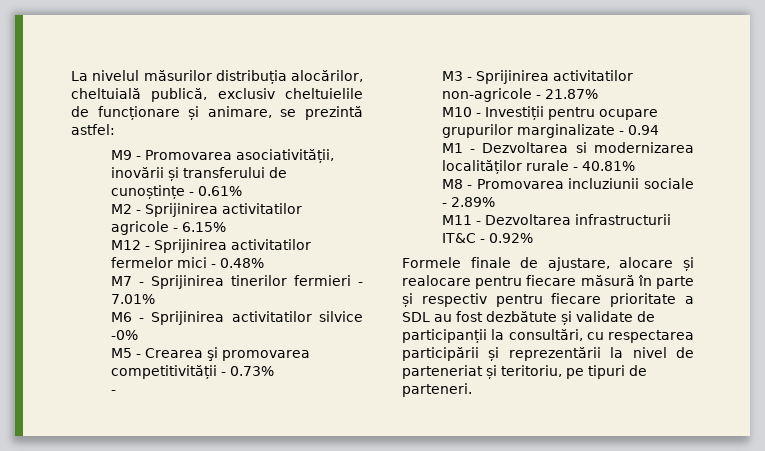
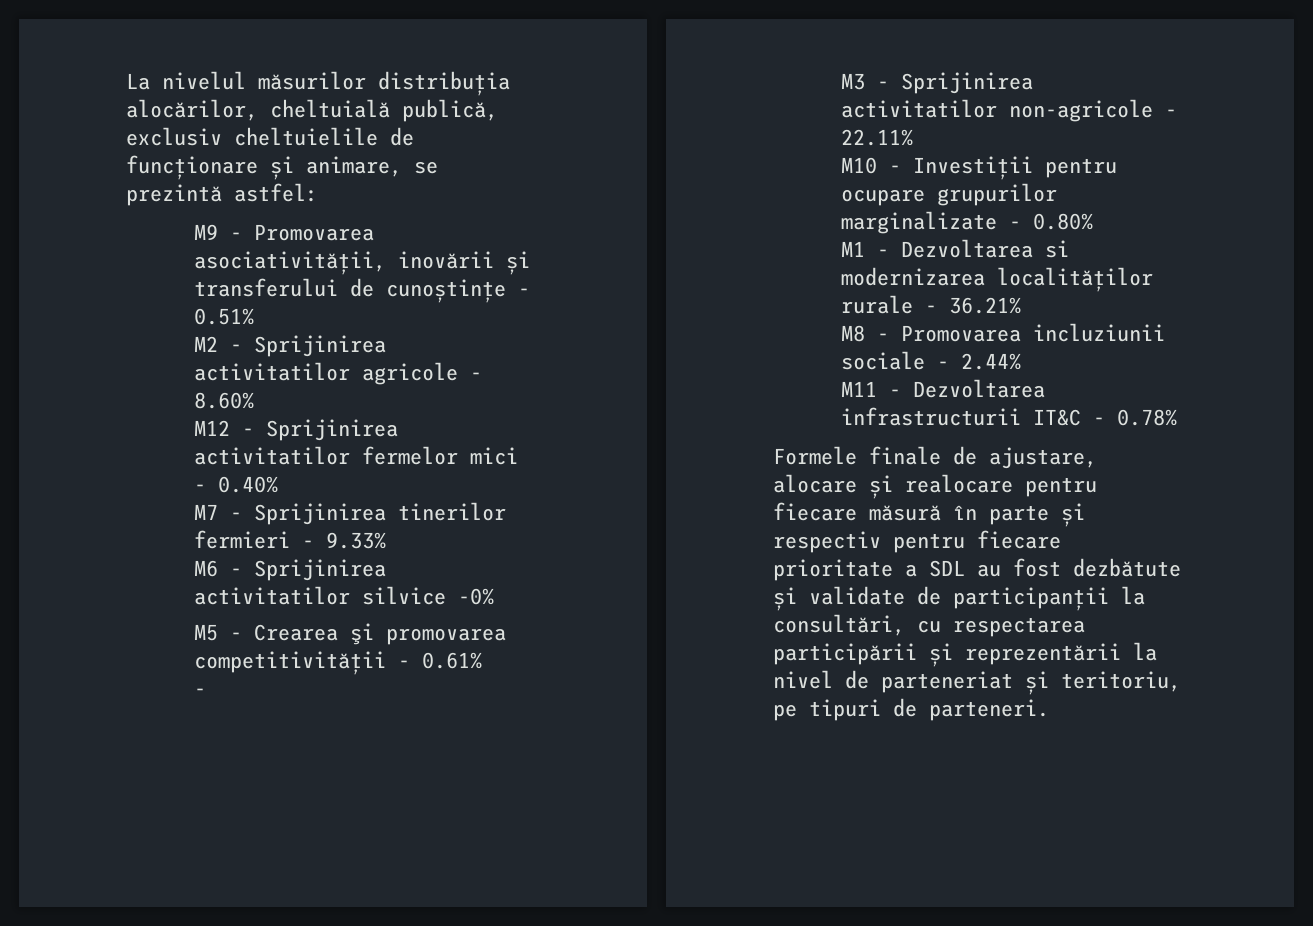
- M9 - Promovarea asociativității, inovării și transferului de cunoștințe - 0.61%
+ M9 - Promovarea asociativității, inovării și transferului de cunoștințe - 0.51%
- M2 - Sprijinirea activitatilor agricole - 6.15%
+ M2 - Sprijinirea activitatilor agricole - 8.60%
- M12 - Sprijinirea activitatilor fermelor mici - 0.48%
+ M12 - Sprijinirea activitatilor fermelor mici - 0.40%
- M7 - Sprijinirea tinerilor fermieri - 7.01%
+ M7 - Sprijinirea tinerilor fermieri - 9.33%
- M5 - Crearea şi promovarea competitivității - 0.73%
+ M5 - Crearea şi promovarea competitivității - 0.61%
- M3 - Sprijinirea activitatilor non-agricole - 21.87%
+ M3 - Sprijinirea activitatilor non-agricole - 22.11%
- M10 - Investiții pentru ocupare grupurilor marginalizate - 0.94
+ M10 - Investiții pentru ocupare grupurilor marginalizate - 0.80%
- M1 - Dezvoltarea si modernizarea localităților rurale - 40.81%
+ M1 - Dezvoltarea si modernizarea localităților rurale - 36.21%
- M8 - Promovarea incluziunii sociale - 2.89%
+ M8 - Promovarea incluziunii sociale - 2.44%
- M11 - Dezvoltarea infrastructurii IT&C - 0.92%
+ M11 - Dezvoltarea infrastructurii IT&C - 0.78%

